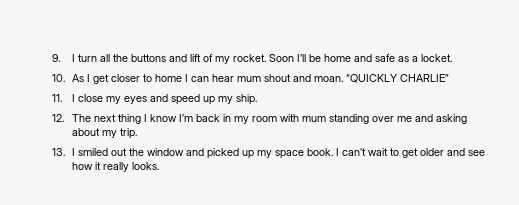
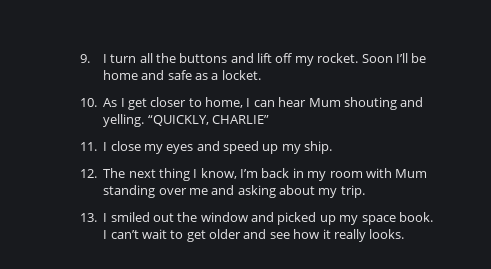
- 9. I turn all the buttons and lift of my rocket.
+ 9. I turn all the buttons and lift off my rocket.
- 10. As I get closer to home I can hear mum shout and moan. “QUICKLY CHARLIE”
+ 10. As I get closer to home, I can hear Mum shouting and yelling. “QUICKLY, CHARLIE”
- 12. The next thing I know I’m back in my room with mum standing over me and asking about my trip.
+ 12. The next thing I know, I’m back in my room with Mum standing over me and asking about my trip.

